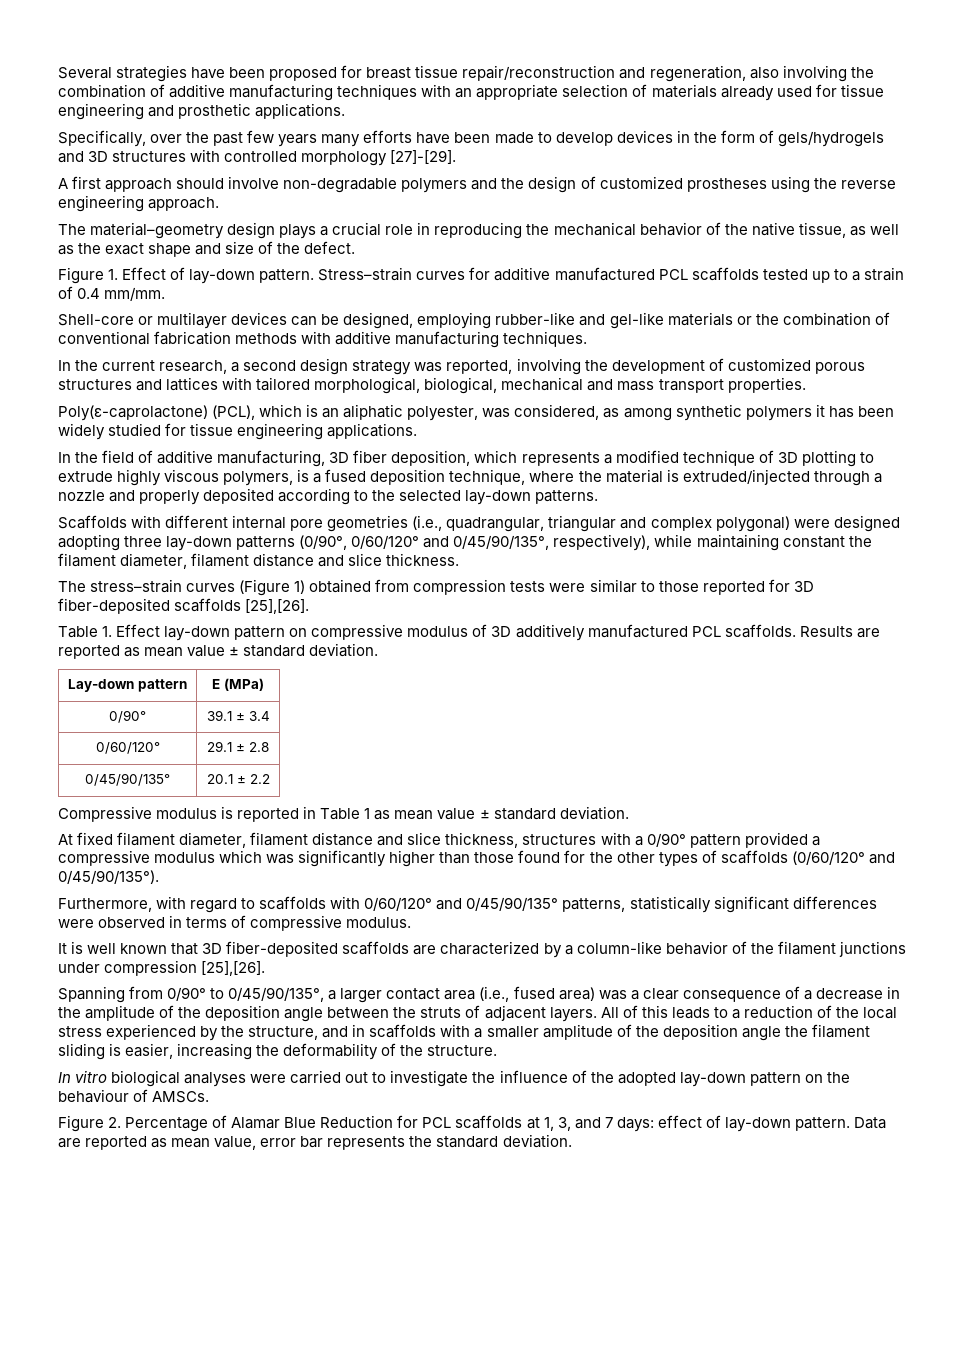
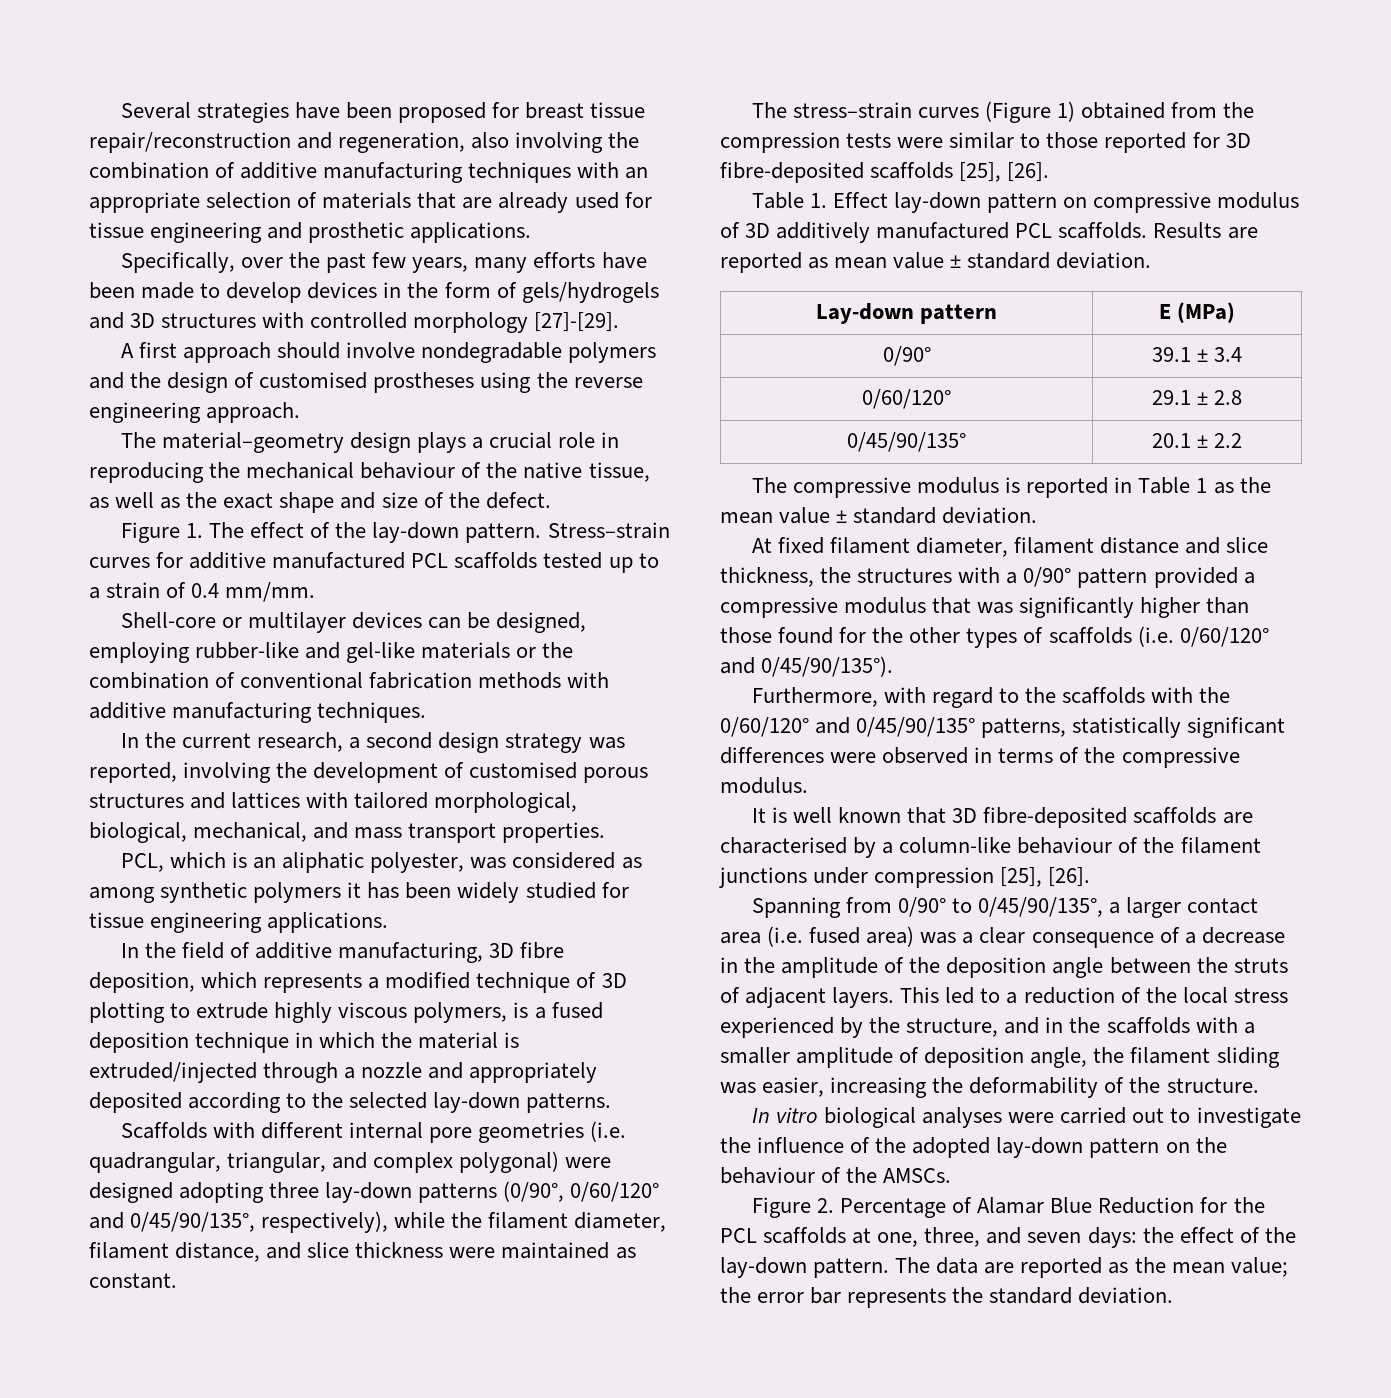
- Several strategies have been proposed for breast tissue repair/reconstruction and regeneration, also involving the combination of additive manufacturing techniques with an appropriate selection of materials already used for tissue engineering and prosthetic applications.
+ Several strategies have been proposed for breast tissue repair/reconstruction and regeneration, also involving the combination of additive manufacturing techniques with an appropriate selection of materials that are already used for tissue engineering and prosthetic applications.
- Specifically, over the past few years many efforts have been made to develop devices in the form of gels/hydrogels and 3D structures with controlled morphology [27]-[29].
+ Specifically, over the past few years, many efforts have been made to develop devices in the form of gels/hydrogels and 3D structures with controlled morphology [27]-[29].
- A first approach should involve non-degradable polymers and the design of customized prostheses using the reverse engineering approach.
+ A first approach should involve nondegradable polymers and the design of customised prostheses using the reverse engineering approach.
- The material–geometry design plays a crucial role in reproducing the mechanical behavior of the native tissue, as well as the exact shape and size of the defect.
+ The material–geometry design plays a crucial role in reproducing the mechanical behaviour of the native tissue, as well as the exact shape and size of the defect.
- Figure 1. Effect of lay-down pattern.
+ Figure 1. The effect of the lay-down pattern.
- In the current research, a second design strategy was reported, involving the development of customized porous structures and lattices with tailored morphological, biological, mechanical and mass transport properties.
+ In the current research, a second design strategy was reported, involving the development of customised porous structures and lattices with tailored morphological, biological, mechanical, and mass transport properties.
- Poly(ε-caprolactone) (PCL), which is an aliphatic polyester, was considered, as among synthetic polymers it has been widely studied for tissue engineering applications.
+ PCL, which is an aliphatic polyester, was considered as among synthetic polymers it has been widely studied for tissue engineering applications.
- In the field of additive manufacturing, 3D fiber deposition, which represents a modified technique of 3D plotting to extrude highly viscous polymers, is a fused deposition technique, where the material is extruded/injected through a nozzle and properly deposited according to the selected lay-down patterns.
+ In the field of additive manufacturing, 3D fibre deposition, which represents a modified technique of 3D plotting to extrude highly viscous polymers, is a fused deposition technique in which the material is extruded/injected through a nozzle and appropriately deposited according to the selected lay-down patterns.
- Scaffolds with different internal pore geometries (i.e., quadrangular, triangular and complex polygonal) were designed adopting three lay-down patterns (0/90°, 0/60/120° and 0/45/90/135°, respectively), while maintaining constant the filament diameter, filament distance and slice thickness.
+ Scaffolds with different internal pore geometries (i.e. quadrangular, triangular, and complex polygonal) were designed adopting three lay-down patterns (0/90°, 0/60/120° and 0/45/90/135°, respectively), while the filament diameter, filament distance, and slice thickness were maintained as constant.
- The stress–strain curves (Figure 1) obtained from compression tests were similar to those reported for 3D fiber-deposited scaffolds [25],[26].
+ The stress–strain curves (Figure 1) obtained from the compression tests were similar to those reported for 3D fibre-deposited scaffolds [25], [26].
- Compressive modulus is reported in Table 1 as mean value ± standard deviation.
+ The compressive modulus is reported in Table 1 as the mean value ± standard deviation.
- At fixed filament diameter, filament distance and slice thickness, structures with a 0/90° pattern provided a compressive modulus which was significantly higher than those found for the other types of scaffolds (0/60/120° and 0/45/90/135°).
+ At fixed filament diameter, filament distance and slice thickness, the structures with a 0/90° pattern provided a compressive modulus that was significantly higher than those found for the other types of scaffolds (i.e. 0/60/120° and 0/45/90/135°).
- Furthermore, with regard to scaffolds with 0/60/120° and 0/45/90/135° patterns, statistically significant differences were observed in terms of compressive modulus.
+ Furthermore, with regard to the scaffolds with the 0/60/120° and 0/45/90/135° patterns, statistically significant differences were observed in terms of the compressive modulus.
- It is well known that 3D fiber-deposited scaffolds are characterized by a column-like behavior of the filament junctions under compression [25],[26].
+ It is well known that 3D fibre-deposited scaffolds are characterised by a column-like behaviour of the filament junctions under compression [25], [26].
- Spanning from 0/90° to 0/45/90/135°, a larger contact area (i.e., fused area) was a clear consequence of a decrease in the amplitude of the deposition angle between the struts of adjacent layers.
+ Spanning from 0/90° to 0/45/90/135°, a larger contact area (i.e. fused area) was a clear consequence of a decrease in the amplitude of the deposition angle between the struts of adjacent layers.
- All of this leads to a reduction of the local stress experienced by the structure, and in scaffolds with a smaller amplitude of the deposition angle the filament sliding is easier, increasing the deformability of the structure.
+ This led to a reduction of the local stress experienced by the structure, and in the scaffolds with a smaller amplitude of deposition angle, the filament sliding was easier, increasing the deformability of the structure.
- In vitro biological analyses were carried out to investigate the influence of the adopted lay-down pattern on the behaviour of AMSCs.
+ In vitro biological analyses were carried out to investigate the influence of the adopted lay-down pattern on the behaviour of the AMSCs.
- Figure 2. Percentage of Alamar Blue Reduction for PCL scaffolds at 1, 3, and 7 days: effect of lay-down pattern. Data are reported as mean value, error bar represents the standard deviation.
+ Figure 2. Percentage of Alamar Blue Reduction for the PCL scaffolds at one, three, and seven days: the effect of the lay-down pattern. The data are reported as the mean value; the error bar represents the standard deviation.

